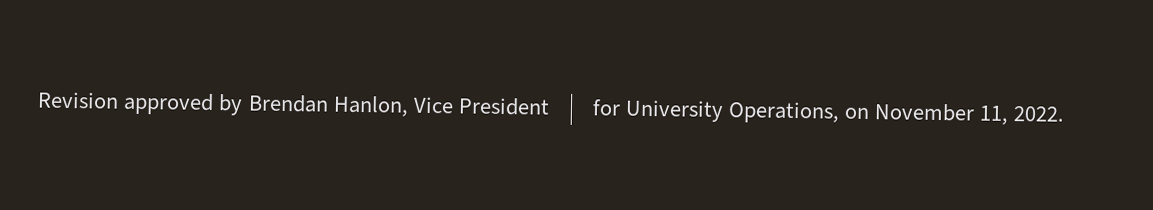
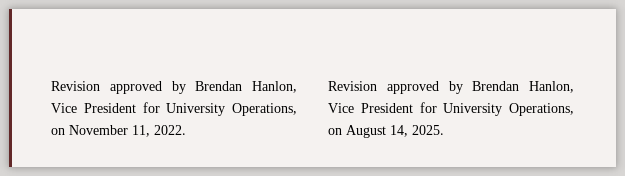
+ Revision approved by Brendan Hanlon, Vice President for University Operations, on August 14, 2025.

